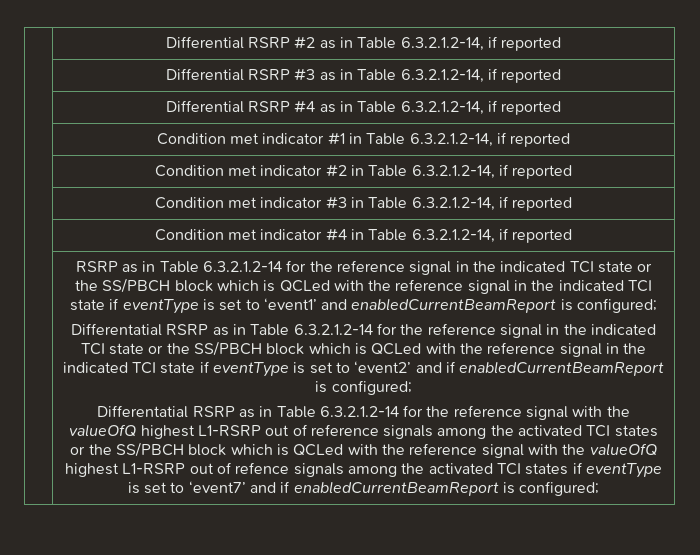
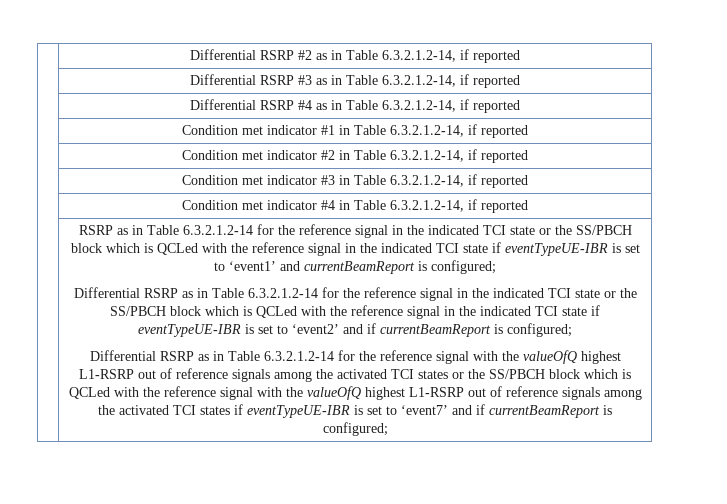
- RSRP as in Table 6.3.2.1.2-14 for the reference signal in the indicated TCI state or the SS/PBCH block which is QCLed with the reference signal in the indicated TCI state if eventType is set to ‘event1’ and enabledCurrentBeamReport is configured;
- Differentatial RSRP as in Table 6.3.2.1.2-14 for the reference signal in the indicated TCI state or the SS/PBCH block which is QCLed with the reference signal in the indicated TCI state if eventType is set to ‘event2’ and if enabledCurrentBeamReport is configured;
- Differentatial RSRP as in Table 6.3.2.1.2-14 for the reference signal with the valueOfQ highest L1-RSRP out of reference signals among the activated TCI states or the SS/PBCH block which is QCLed with the reference signal with the valueOfQ highest L1-RSRP out of refence signals among the activated TCI states if eventType is set to ‘event7’ and if enabledCurrentBeamReport is configured;
+ RSRP as in Table 6.3.2.1.2-14 for the reference signal in the indicated TCI state or the SS/PBCH block which is QCLed with the reference signal in the indicated TCI state if eventTypeUE-IBR is set to ‘event1’ and currentBeamReport is configured;
+ Differential RSRP as in Table 6.3.2.1.2-14 for the reference signal in the indicated TCI state or the SS/PBCH block which is QCLed with the reference signal in the indicated TCI state if eventTypeUE-IBR is set to ‘event2’ and if currentBeamReport is configured;
+ Differential RSRP as in Table 6.3.2.1.2-14 for the reference signal with the valueOfQ highest L1-RSRP out of reference signals among the activated TCI states or the SS/PBCH block which is QCLed with the reference signal with the valueOfQ highest L1-RSRP out of reference signals among the activated TCI states if eventTypeUE-IBR is set to ‘event7’ and if currentBeamReport is configured;

